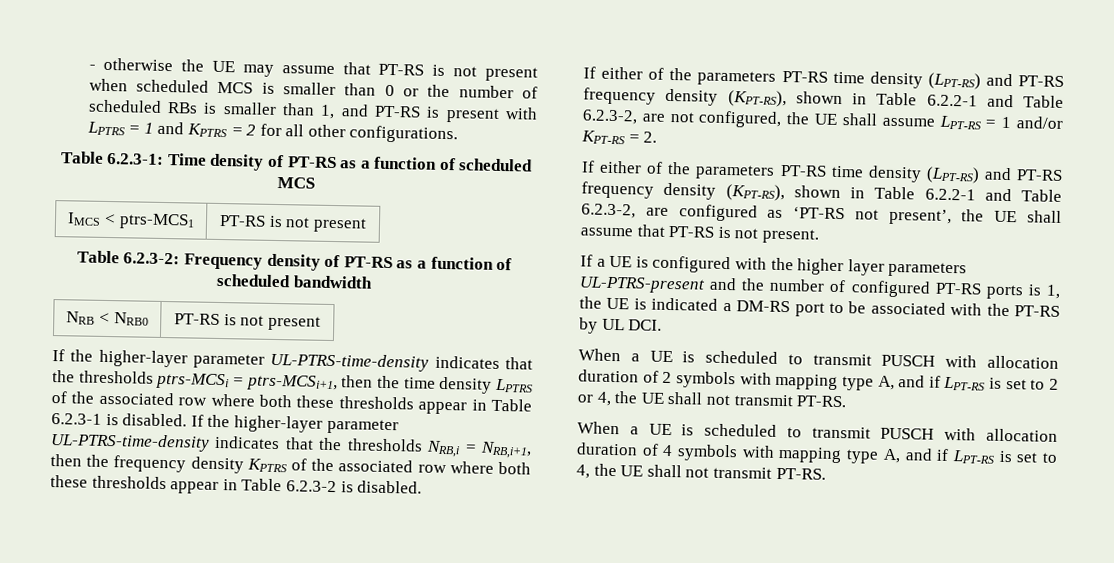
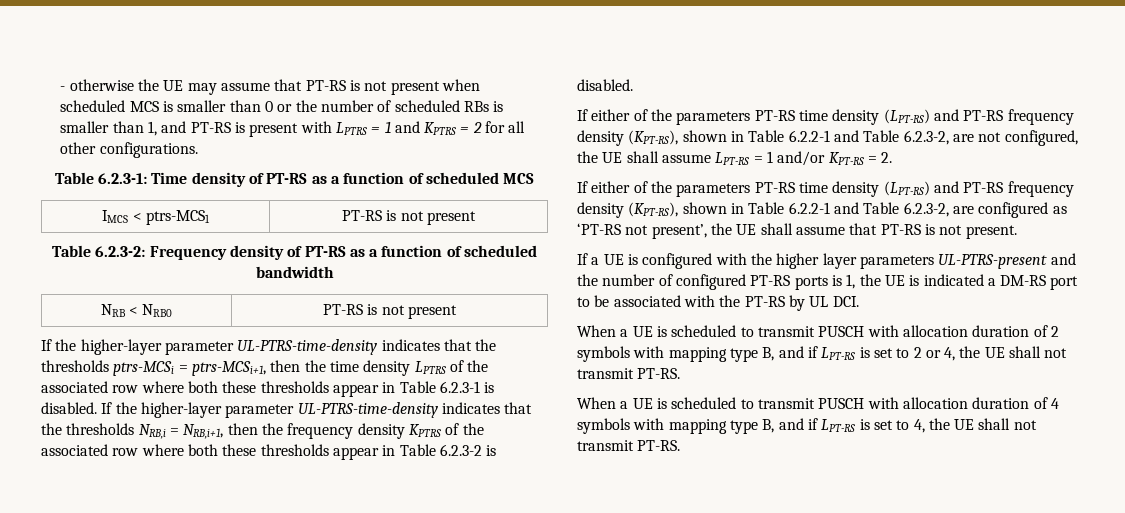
- When a UE is scheduled to transmit PUSCH with allocation duration of 2 symbols with mapping type A, and if LPT-RS is set to 2 or 4, the UE shall not transmit PT-RS.
+ When a UE is scheduled to transmit PUSCH with allocation duration of 2 symbols with mapping type B, and if LPT-RS is set to 2 or 4, the UE shall not transmit PT-RS.
- When a UE is scheduled to transmit PUSCH with allocation duration of 4 symbols with mapping type A, and if LPT-RS is set to 4, the UE shall not transmit PT-RS.
+ When a UE is scheduled to transmit PUSCH with allocation duration of 4 symbols with mapping type B, and if LPT-RS is set to 4, the UE shall not transmit PT-RS.

